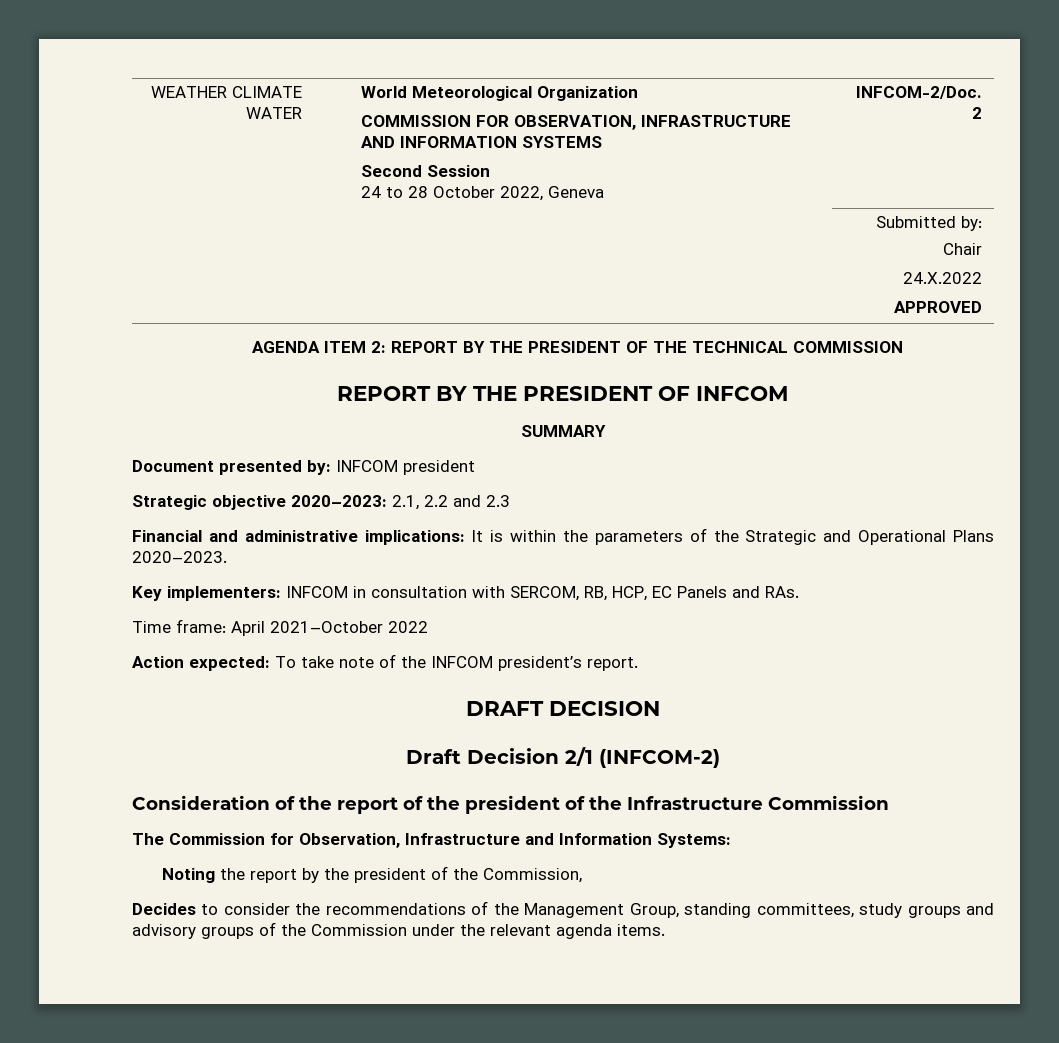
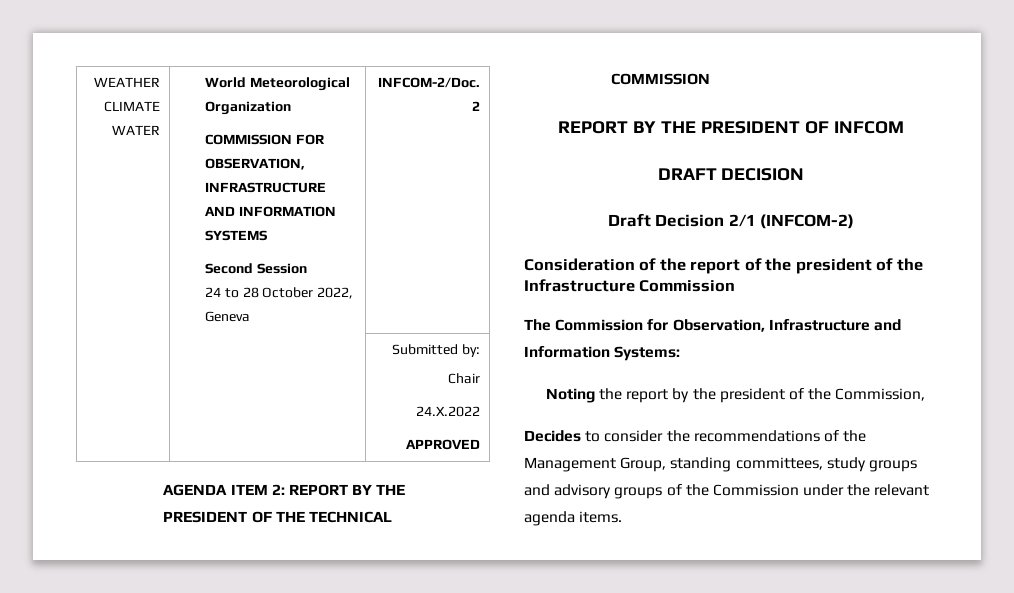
- SUMMARY
- Document presented by: INFCOM president
- Strategic objective 2020–2023: 2.1, 2.2 and 2.3
- Financial and administrative implications: It is within the parameters of the Strategic and Operational Plans 2020–2023.
- Key implementers: INFCOM in consultation with SERCOM, RB, HCP, EC Panels and RAs.
- Time frame: April 2021–October 2022
- Action expected: To take note of the INFCOM president’s report.

